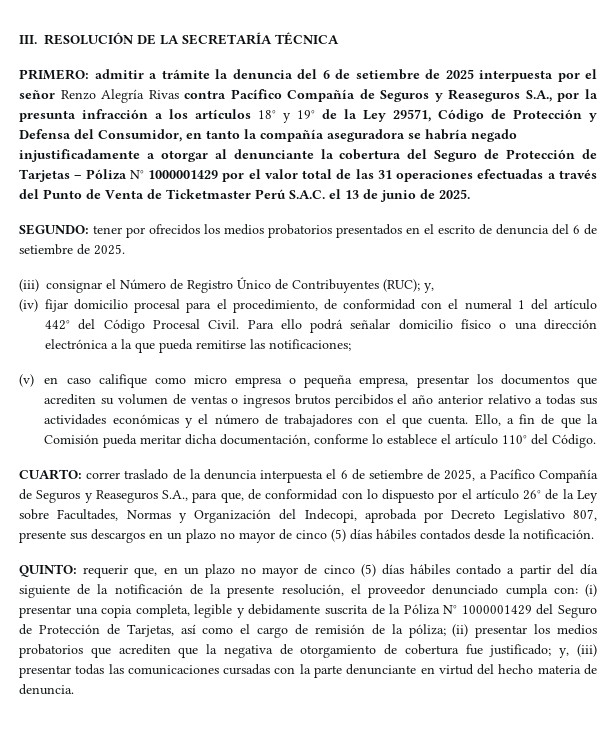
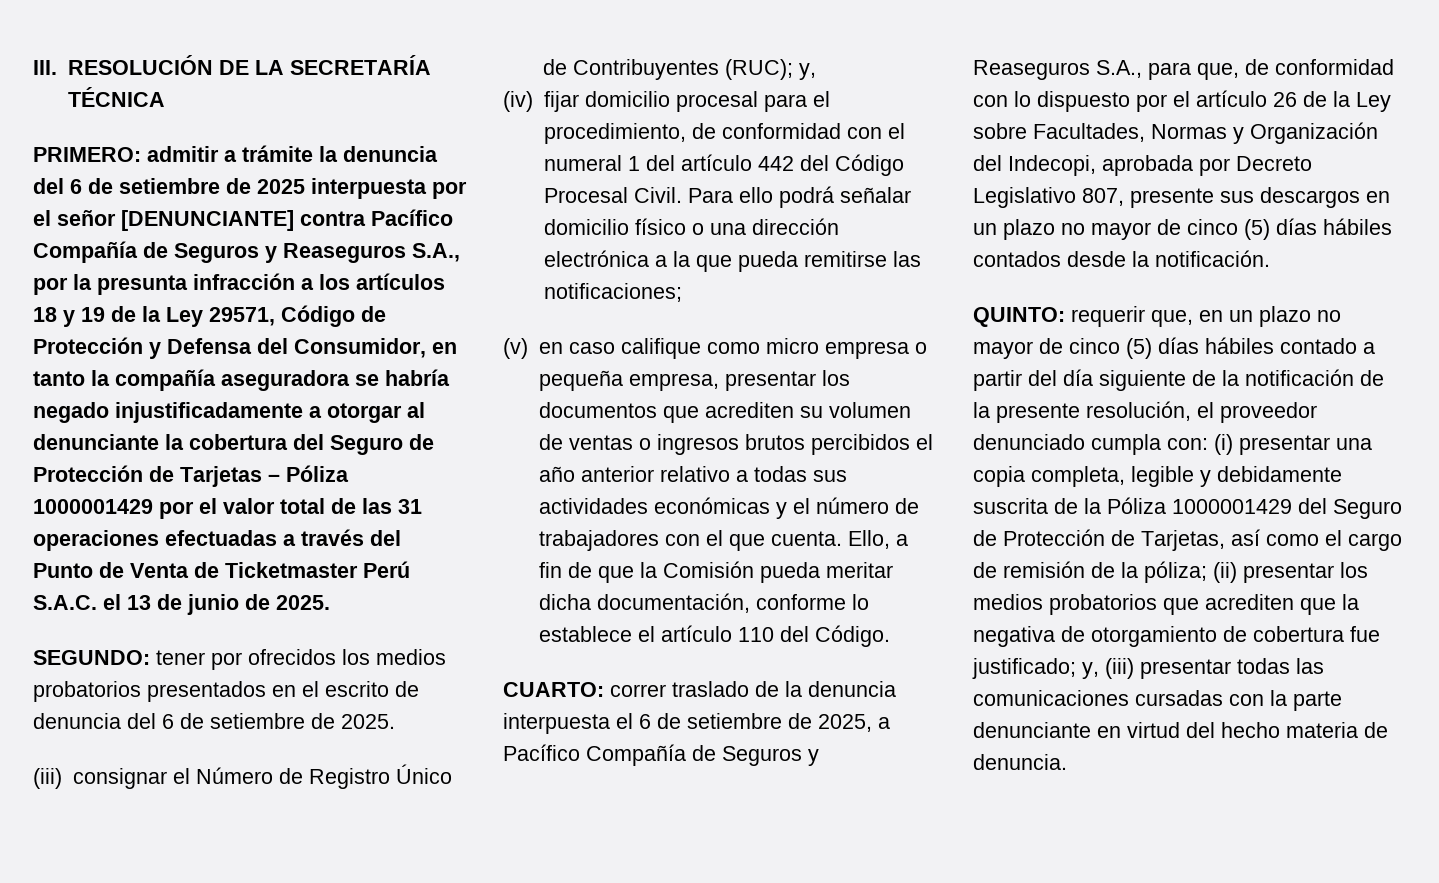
- admitir a trámite la denuncia del 6 de setiembre de 2025 interpuesta por el señor Renzo Alegría Rivas contra Pacífico Compañía de Seguros y Reaseguros S.A., por la presunta infracción a los artículos 18° y 19° de la Ley 29571, Código de Protección y Defensa del Consumidor, en tanto la compañía aseguradora se habría negado injustificadamente a otorgar al denunciante la cobertura del Seguro de Protección de Tarjetas – Póliza N° 1000001429 por el valor total de las 31 operaciones efectuadas a través del Punto de Venta de Ticketmaster Perú S.A.C. el 13 de junio de 2025.
+ admitir a trámite la denuncia del 6 de setiembre de 2025 interpuesta por el señor [DENUNCIANTE] contra Pacífico Compañía de Seguros y Reaseguros S.A., por la presunta infracción a los artículos 18 y 19 de la Ley 29571, Código de Protección y Defensa del Consumidor, en tanto la compañía aseguradora se habría negado injustificadamente a otorgar al denunciante la cobertura del Seguro de Protección de Tarjetas – Póliza 1000001429 por el valor total de las 31 operaciones efectuadas a través del Punto de Venta de Ticketmaster Perú S.A.C. el 13 de junio de 2025.
- (iv) fijar domicilio procesal para el procedimiento, de conformidad con el numeral 1 del artículo 442° del Código Procesal Civil.
+ (iv) fijar domicilio procesal para el procedimiento, de conformidad con el numeral 1 del artículo 442 del Código Procesal Civil.
- Ello, a fin de que la Comisión pueda meritar dicha documentación, conforme lo establece el artículo 110° del Código.
+ Ello, a fin de que la Comisión pueda meritar dicha documentación, conforme lo establece el artículo 110 del Código.
- correr traslado de la denuncia interpuesta el 6 de setiembre de 2025, a Pacífico Compañía de Seguros y Reaseguros S.A., para que, de conformidad con lo dispuesto por el artículo 26° de la Ley sobre Facultades, Normas y Organización del Indecopi, aprobada por Decreto Legislativo 807, presente sus descargos en un plazo no mayor de cinco (5) días hábiles contados desde la notificación.
+ correr traslado de la denuncia interpuesta el 6 de setiembre de 2025, a Pacífico Compañía de Seguros y Reaseguros S.A., para que, de conformidad con lo dispuesto por el artículo 26 de la Ley sobre Facultades, Normas y Organización del Indecopi, aprobada por Decreto Legislativo 807, presente sus descargos en un plazo no mayor de cinco (5) días hábiles contados desde la notificación.
- (i) presentar una copia completa, legible y debidamente suscrita de la Póliza N° 1000001429 del Seguro de Protección de Tarjetas, así como el cargo de remisión de la póliza;
+ (i) presentar una copia completa, legible y debidamente suscrita de la Póliza 1000001429 del Seguro de Protección de Tarjetas, así como el cargo de remisión de la póliza;

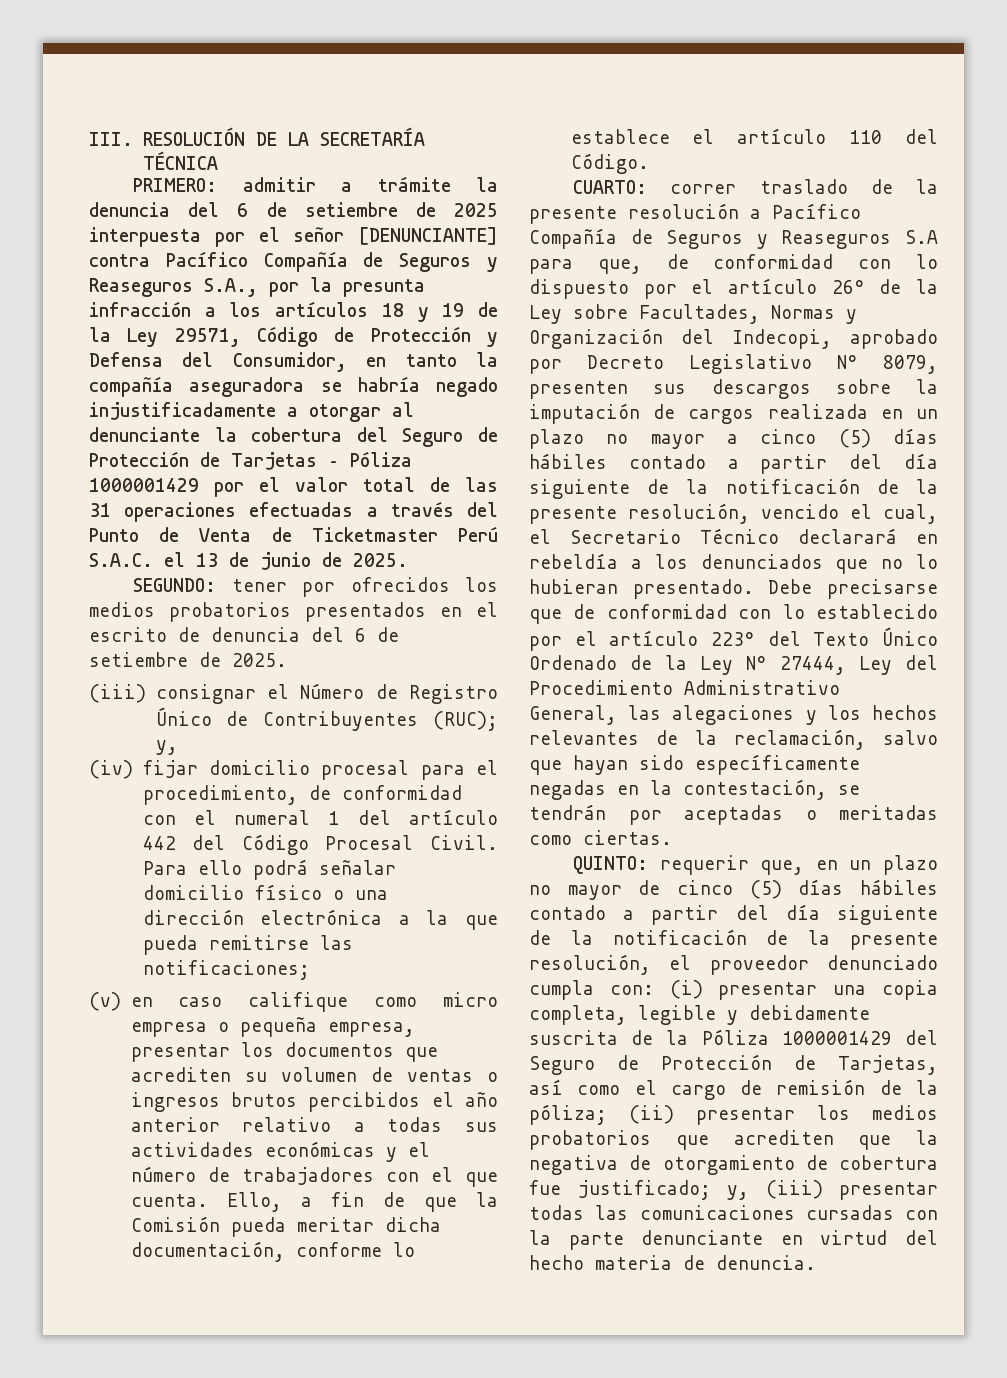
- CUARTO: correr traslado de la denuncia interpuesta el 6 de setiembre de 2025, a Pacífico Compañía de Seguros y Reaseguros S.A., para que, de conformidad con lo dispuesto por el artículo 26 de la Ley sobre Facultades, Normas y Organización del Indecopi, aprobada por Decreto Legislativo 807, presente sus descargos en un plazo no mayor de cinco (5) días hábiles contados desde la notificación.
+ CUARTO: correr traslado de la presente resolución a Pacífico Compañía de Seguros y Reaseguros S.A para que, de conformidad con lo dispuesto por el artículo 26° de la Ley sobre Facultades, Normas y Organización del Indecopi, aprobado por Decreto Legislativo N° 8079, presenten sus descargos sobre la imputación de cargos realizada en un plazo no mayor a cinco (5) días hábiles contado a partir del día siguiente de la notificación de la presente resolución, vencido el cual, el Secretario Técnico declarará en rebeldía a los denunciados que no lo hubieran presentado. Debe precisarse que de conformidad con lo establecido por el artículo 223° del Texto Único Ordenado de la Ley N° 27444, Ley del Procedimiento Administrativo General, las alegaciones y los hechos relevantes de la reclamación, salvo que hayan sido específicamente negadas en la contestación, se tendrán por aceptadas o meritadas como ciertas.

